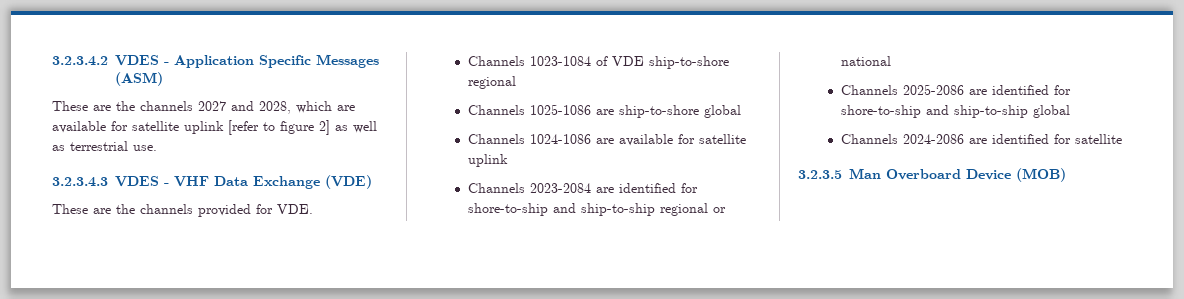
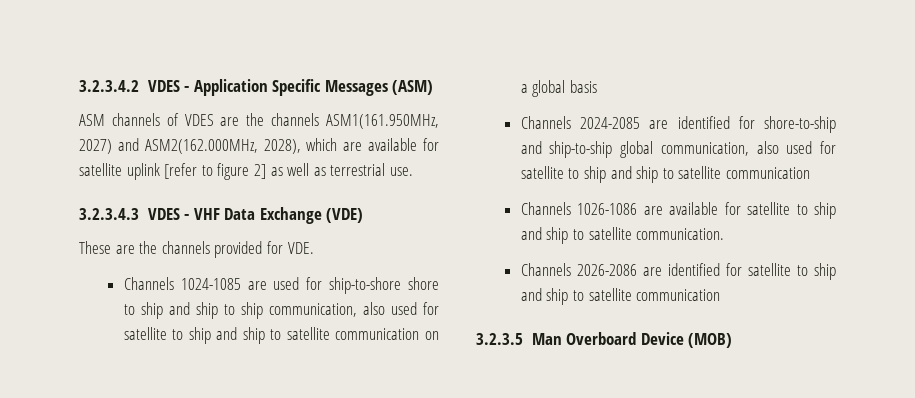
- These are the channels 2027 and 2028, which are available for satellite uplink [refer to figure 2] as well as terrestrial use.
+ ASM channels of VDES are the channels ASM1(161.950MHz, 2027) and ASM2(162.000MHz, 2028), which are available for satellite uplink [refer to figure 2] as well as terrestrial use.
- Channels 1023-1084 of VDE ship-to-shore regional
- Channels 1025-1086 are ship-to-shore global
- Channels 1024-1086 are available for satellite uplink
- Channels 2023-2084 are identified for shore-to-ship and ship-to-ship regional or national
- Channels 2025-2086 are identified for shore-to-ship and ship-to-ship global
- Channels 2024-2086 are identified for satellite
+ Channels 1024-1085 are used for ship-to-shore shore to ship and ship to ship communication, also used for satellite to ship and ship to satellite communication on a global basis
+ Channels 2024-2085 are identified for shore-to-ship and ship-to-ship global communication, also used for satellite to ship and ship to satellite communication
+ Channels 1026-1086 are available for satellite to ship and ship to satellite communication.
+ Channels 2026-2086 are identified for satellite to ship and ship to satellite communication

